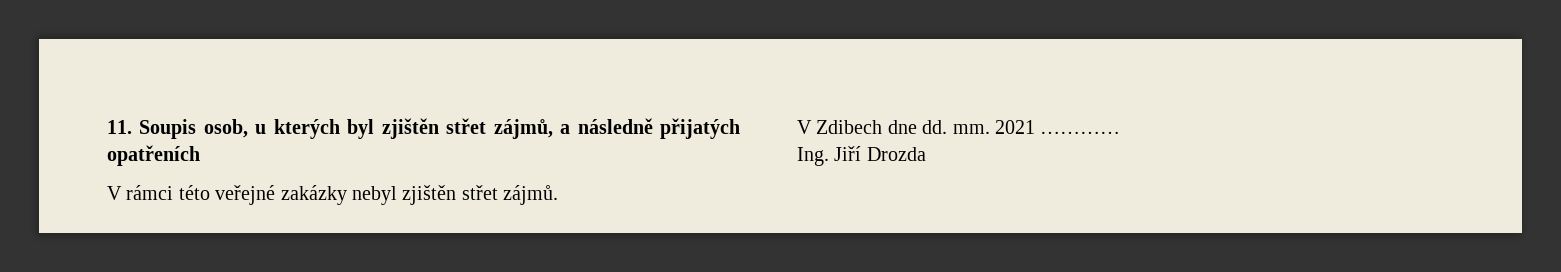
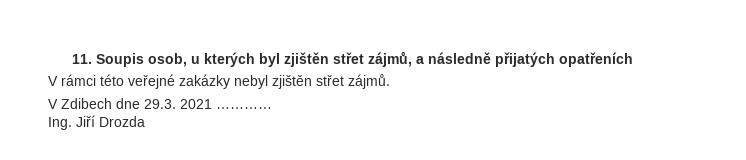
- V Zdibech dne dd. mm. 2021 …………
+ V Zdibech dne 29.3. 2021 …………

